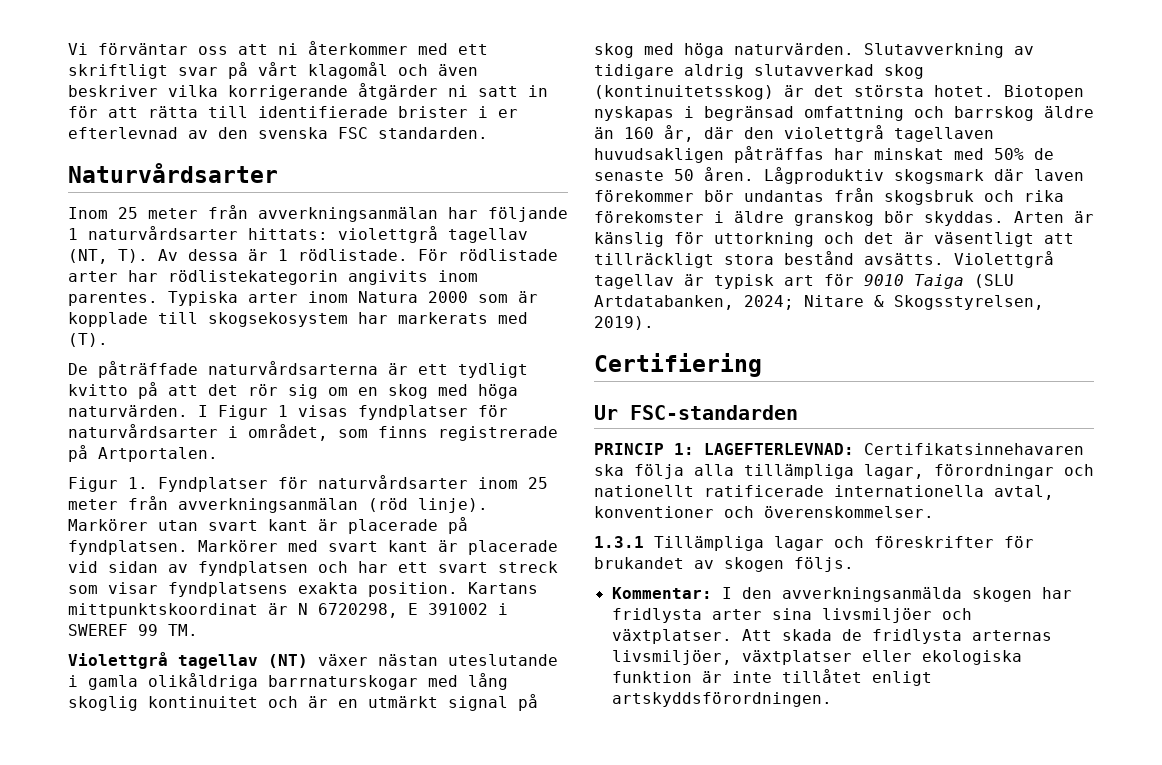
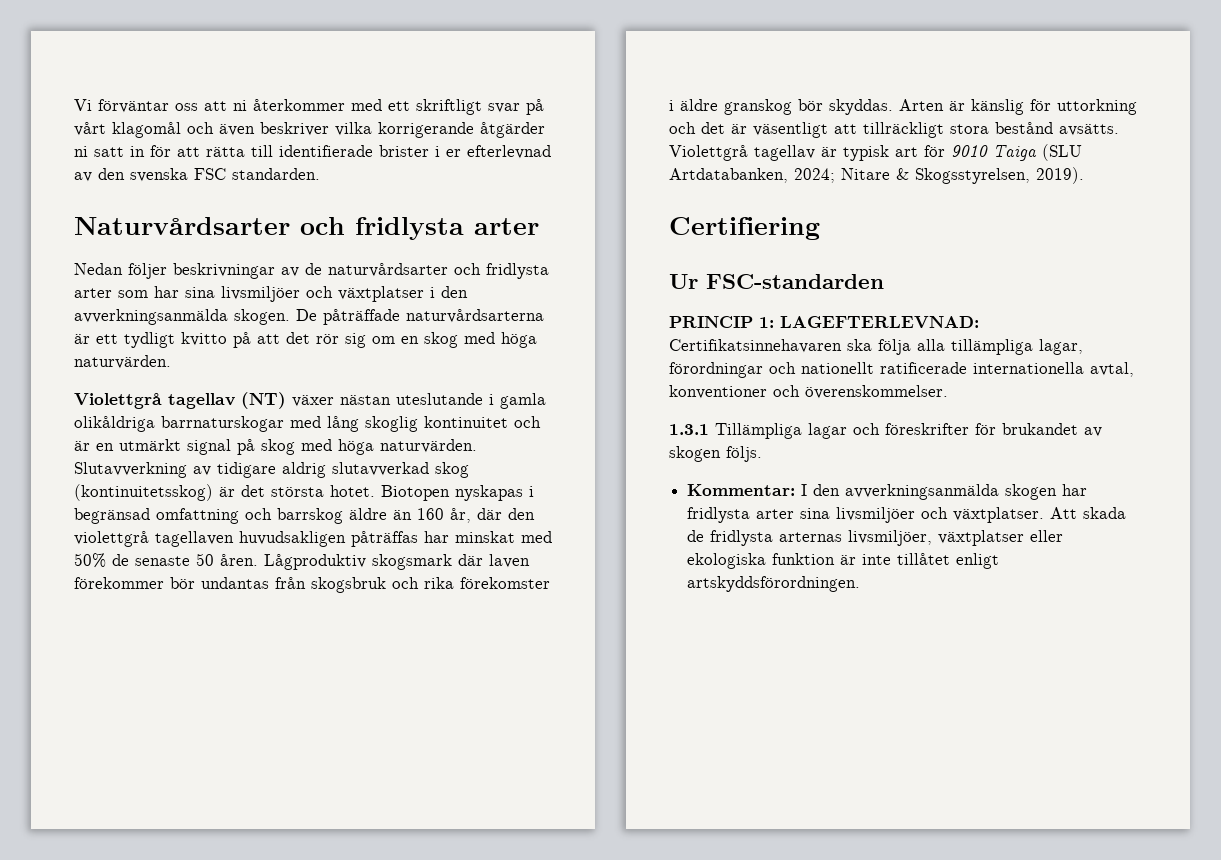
- Naturvårdsarter
- Inom 25 meter från avverkningsanmälan har följande 1 naturvårdsarter hittats: violettgrå tagellav (NT, T). Av dessa är 1 rödlistade. För rödlistade arter har rödlistekategorin angivits inom parentes. Typiska arter inom Natura 2000 som är kopplade till skogsekosystem har markerats med (T).
- De påträffade naturvårdsarterna är ett tydligt kvitto på att det rör sig om en skog med höga naturvärden. I Figur 1 visas fyndplatser för naturvårdsarter i området, som finns registrerade på Artportalen.
- Figur 1. Fyndplatser för naturvårdsarter inom 25 meter från avverkningsanmälan (röd linje). Markörer utan svart kant är placerade på fyndplatsen. Markörer med svart kant är placerade vid sidan av fyndplatsen och har ett svart streck som visar fyndplatsens exakta position. Kartans mittpunktskoordinat är N 6720298, E 391002 i SWEREF 99 TM.
+ Naturvårdsarter och fridlysta arter
+ Nedan följer beskrivningar av de naturvårdsarter och fridlysta arter som har sina livsmiljöer och växtplatser i den avverkningsanmälda skogen. De påträffade naturvårdsarterna är ett tydligt kvitto på att det rör sig om en skog med höga naturvärden.

